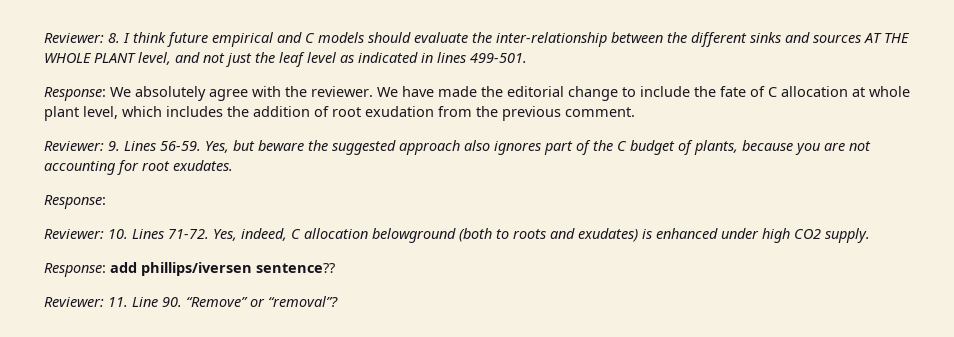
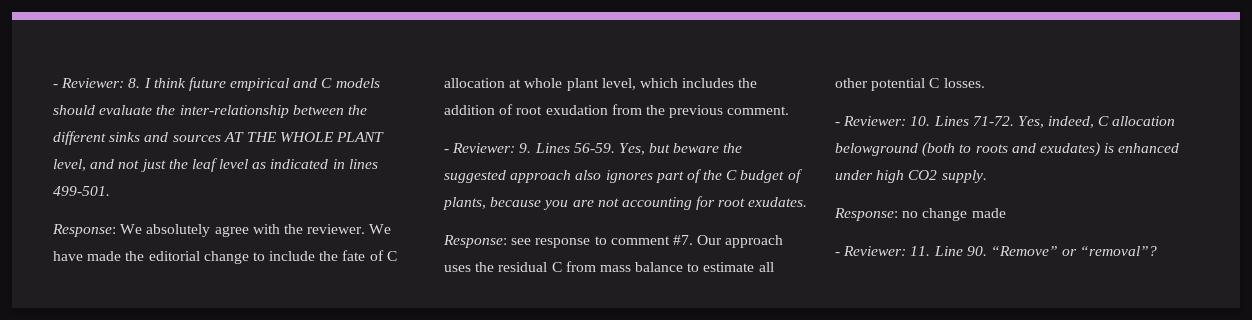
- Reviewer: 8. I think future empirical and C models should evaluate the inter-relationship between the different sinks and sources AT THE WHOLE PLANT level, and not just the leaf level as indicated in lines 499-501.
+ - Reviewer: 8. I think future empirical and C models should evaluate the inter-relationship between the different sinks and sources AT THE WHOLE PLANT level, and not just the leaf level as indicated in lines 499-501.
- Reviewer: 9. Lines 56-59.
+ - Reviewer: 9. Lines 56-59.
  Yes, but beware the suggested approach also ignores part of the C budget of plants, because you are not accounting for root exudates.
- Response:
- Reviewer: 10. Lines 71-72.
+ Response: see response to comment #7. Our approach uses the residual C from mass balance to estimate all other potential C losses.
+ - Reviewer: 10. Lines 71-72.
- Response: add phillips/iversen sentence??
- Reviewer: 11. Line 90. “Remove” or “removal”?
+ Response: no change made
+ - Reviewer: 11. Line 90. “Remove” or “removal”?

